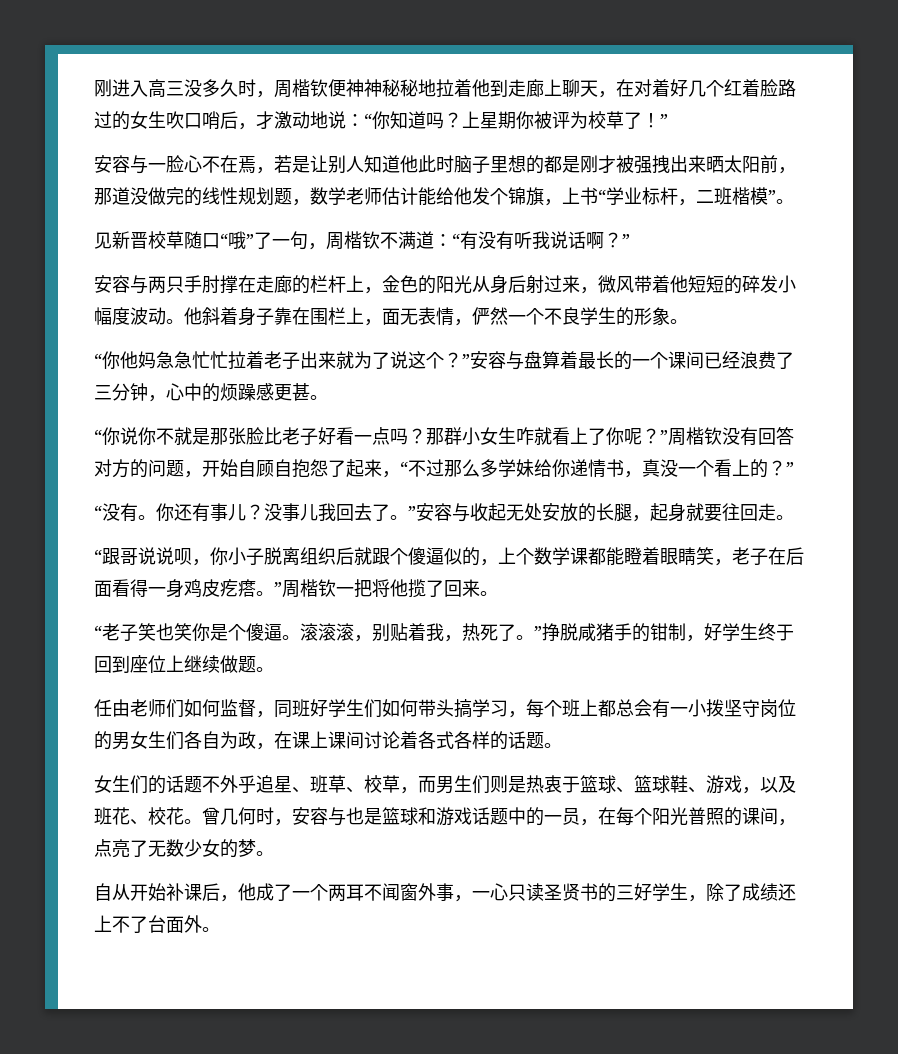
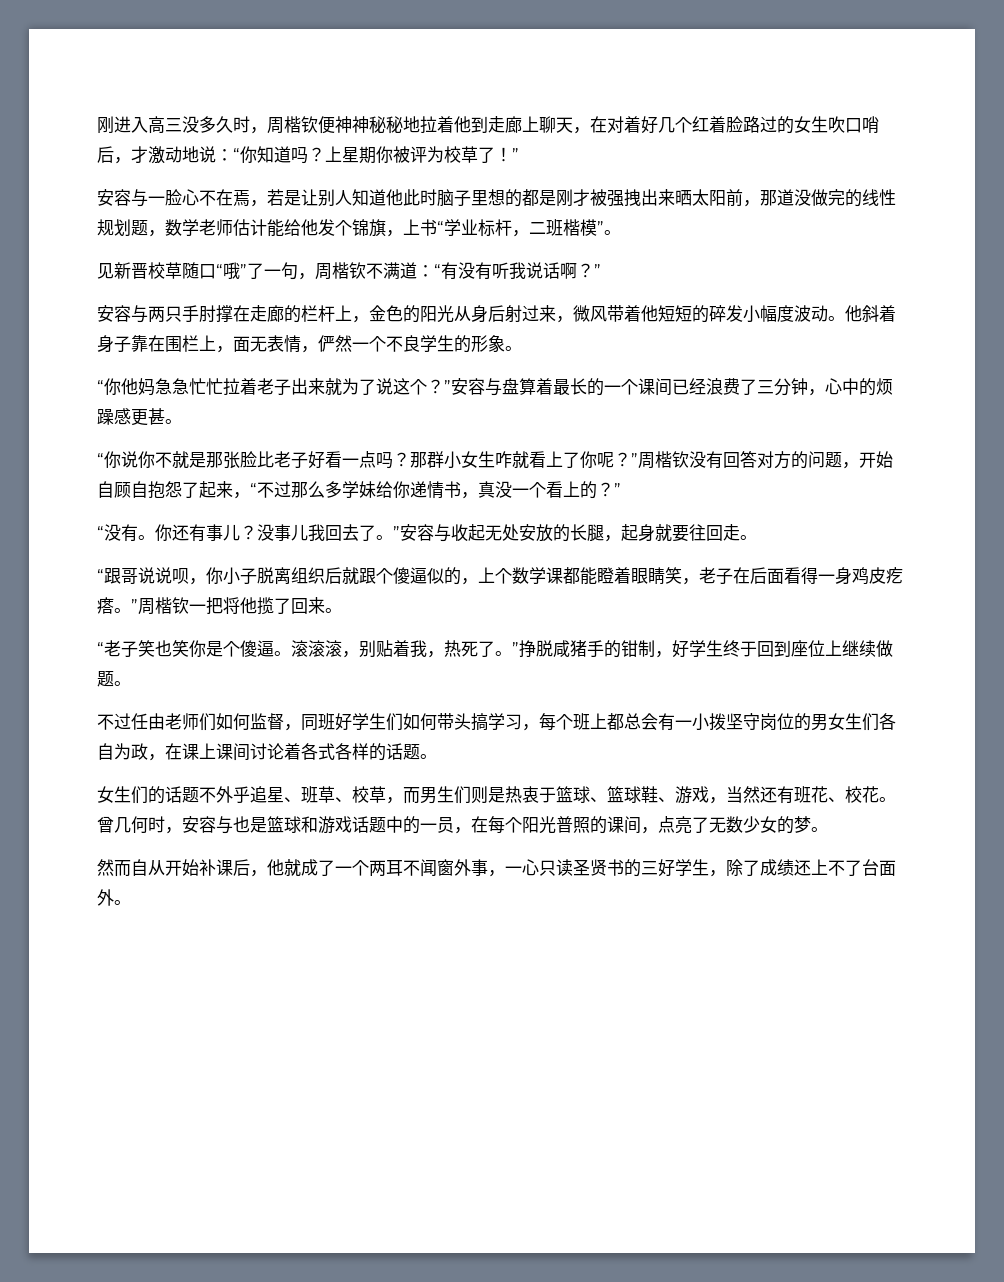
- 任由老师们如何监督，同班好学生们如何带头搞学习，每个班上都总会有一小拨坚守岗位的男女生们各自为政，在课上课间讨论着各式各样的话题。
+ 不过任由老师们如何监督，同班好学生们如何带头搞学习，每个班上都总会有一小拨坚守岗位的男女生们各自为政，在课上课间讨论着各式各样的话题。
- 女生们的话题不外乎追星、班草、校草，而男生们则是热衷于篮球、篮球鞋、游戏，以及班花、校花。
+ 女生们的话题不外乎追星、班草、校草，而男生们则是热衷于篮球、篮球鞋、游戏，当然还有班花、校花。
- 自从开始补课后，他成了一个两耳不闻窗外事，一心只读圣贤书的三好学生，除了成绩还上不了台面外。
+ 然而自从开始补课后，他就成了一个两耳不闻窗外事，一心只读圣贤书的三好学生，除了成绩还上不了台面外。

